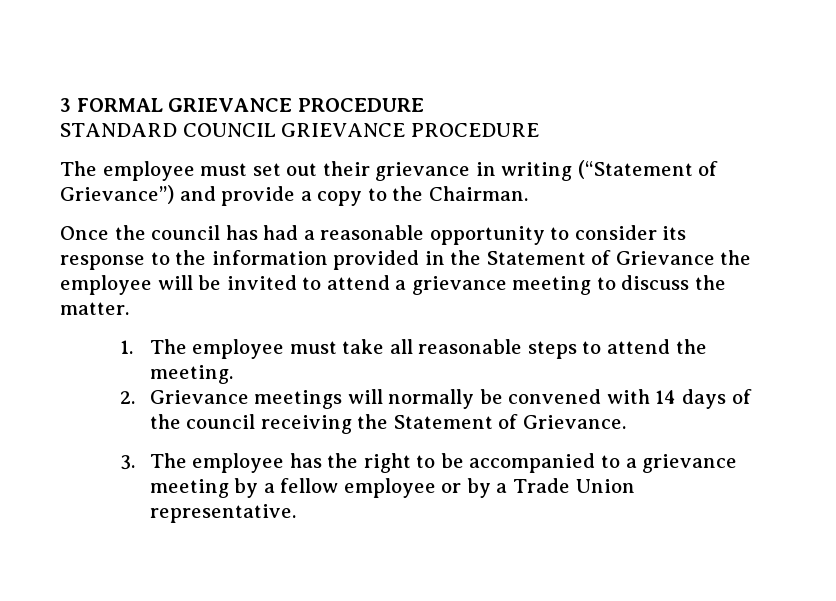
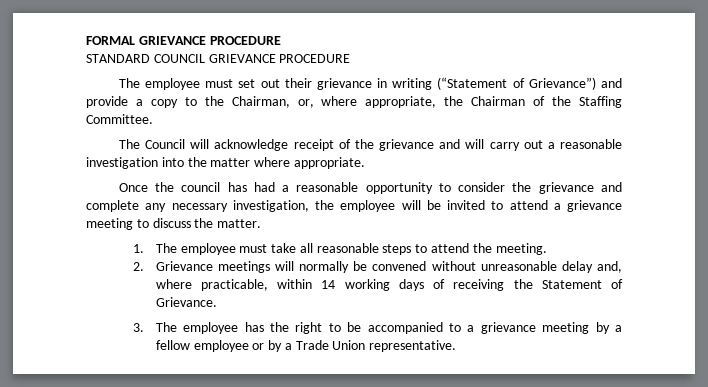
- 3 FORMAL GRIEVANCE PROCEDURE
+ FORMAL GRIEVANCE PROCEDURE
- The employee must set out their grievance in writing (“Statement of Grievance”) and provide a copy to the Chairman.
+ The employee must set out their grievance in writing (“Statement of Grievance”) and provide a copy to the Chairman, or, where appropriate, the Chairman of the Staffing Committee.
+ The Council will acknowledge receipt of the grievance and will carry out a reasonable investigation into the matter where appropriate.
- Once the council has had a reasonable opportunity to consider its response to the information provided in the Statement of Grievance the employee will be invited to attend a grievance meeting to discuss the matter.
+ Once the council has had a reasonable opportunity to consider the grievance and complete any necessary investigation, the employee will be invited to attend a grievance meeting to discuss the matter.
- 2. Grievance meetings will normally be convened with 14 days of the council receiving the Statement of Grievance.
+ 2. Grievance meetings will normally be convened without unreasonable delay and, where practicable, within 14 working days of receiving the Statement of Grievance.

